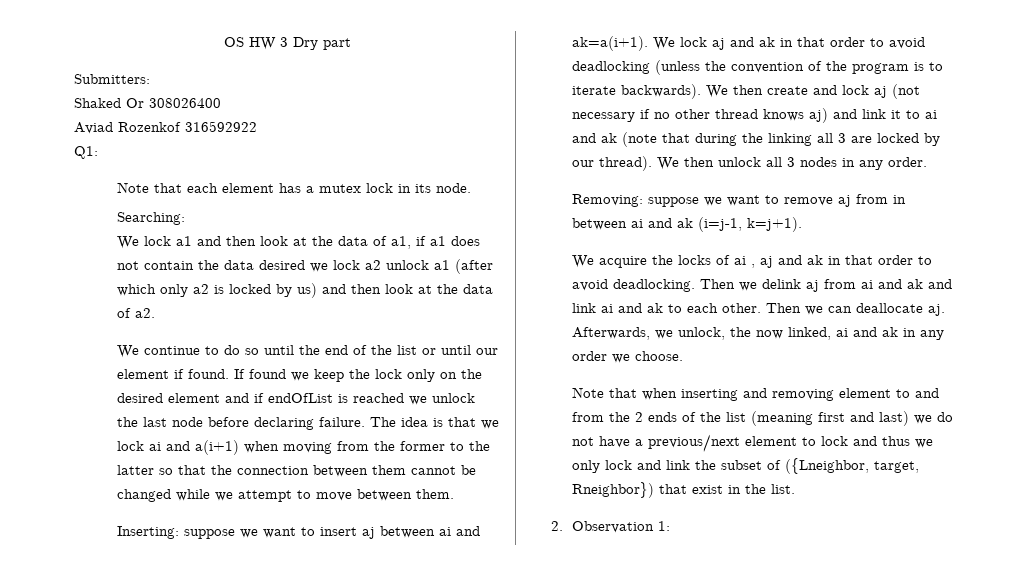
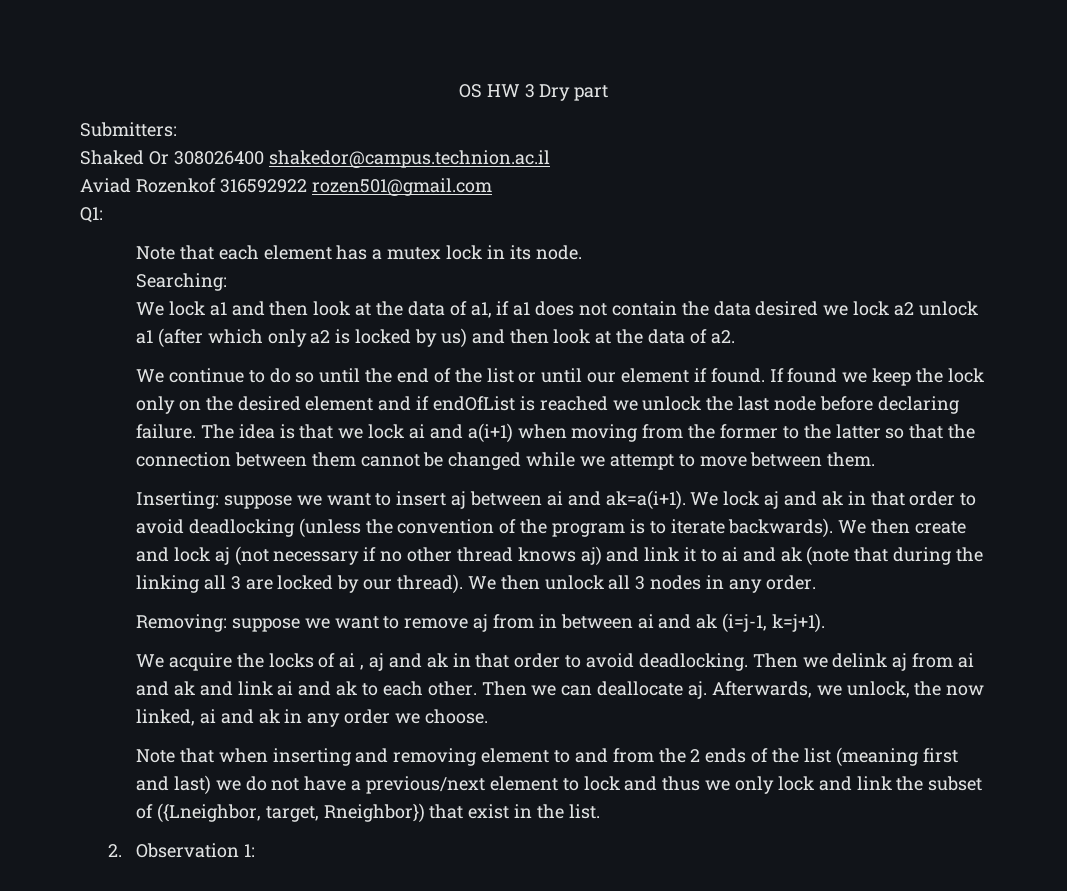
- Shaked Or 308026400
+ Shaked Or 308026400 shakedor@campus.technion.ac.il
- Aviad Rozenkof 316592922
+ Aviad Rozenkof 316592922 rozen501@gmail.com

